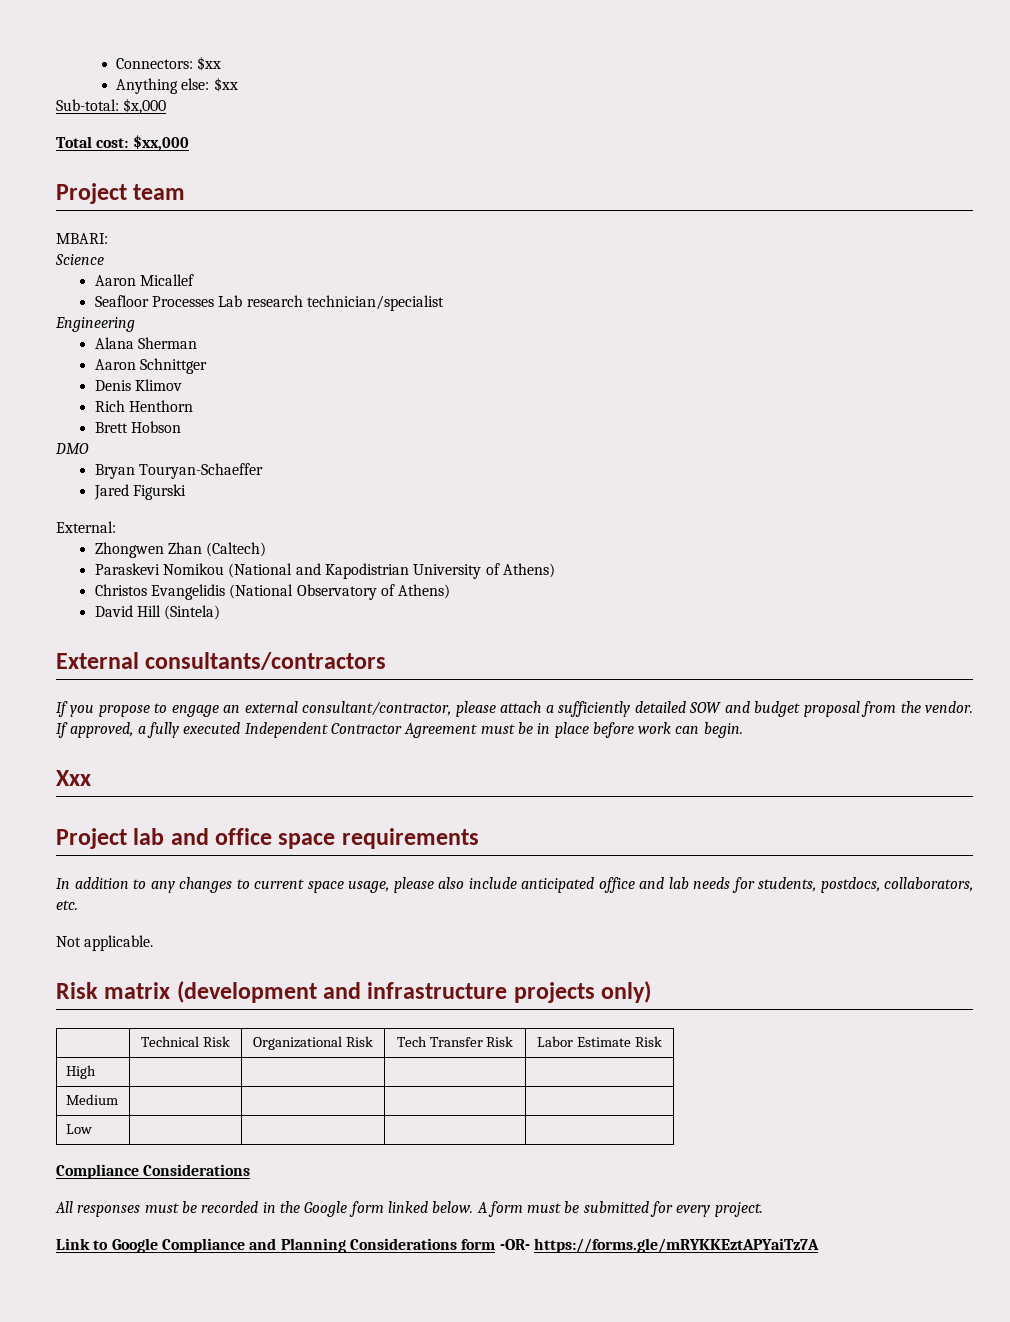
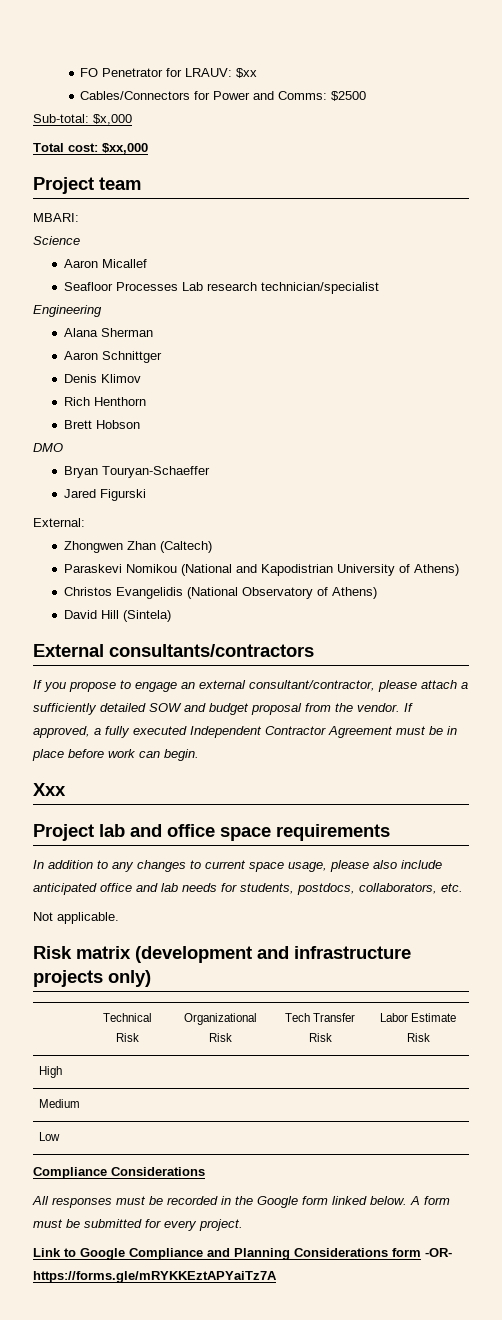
- Connectors: $xx
- Anything else: $xx
+ FO Penetrator for LRAUV: $xx
+ Cables/Connectors for Power and Comms: $2500

